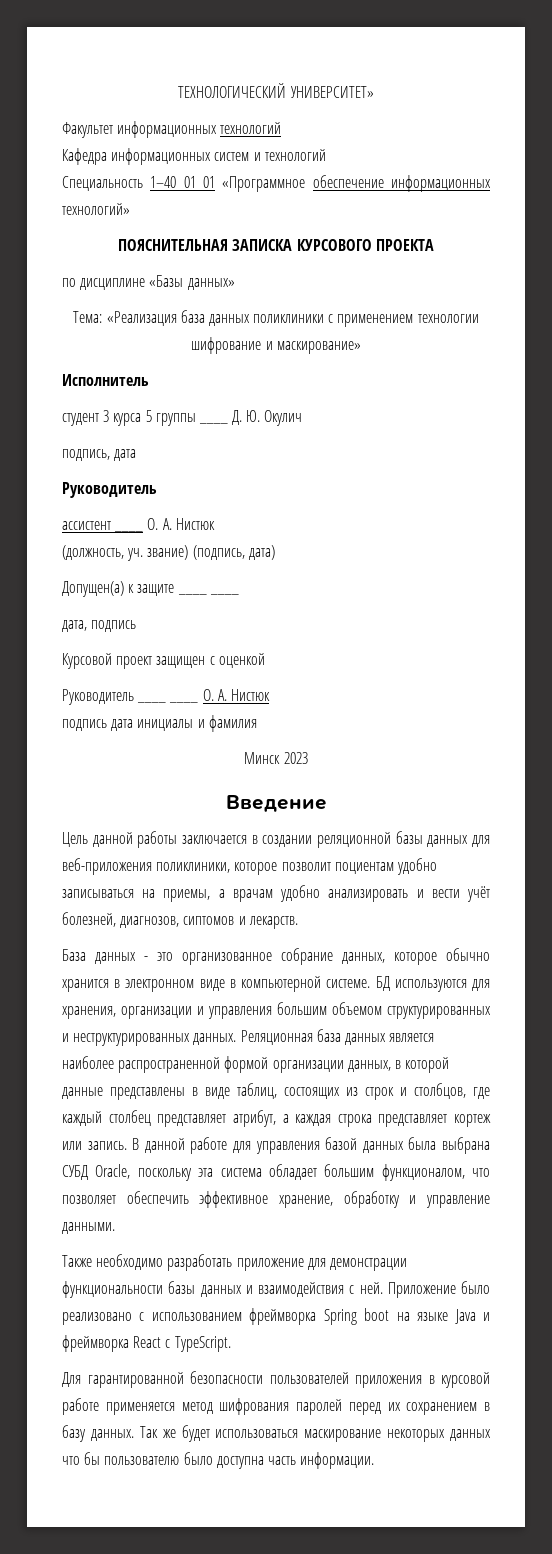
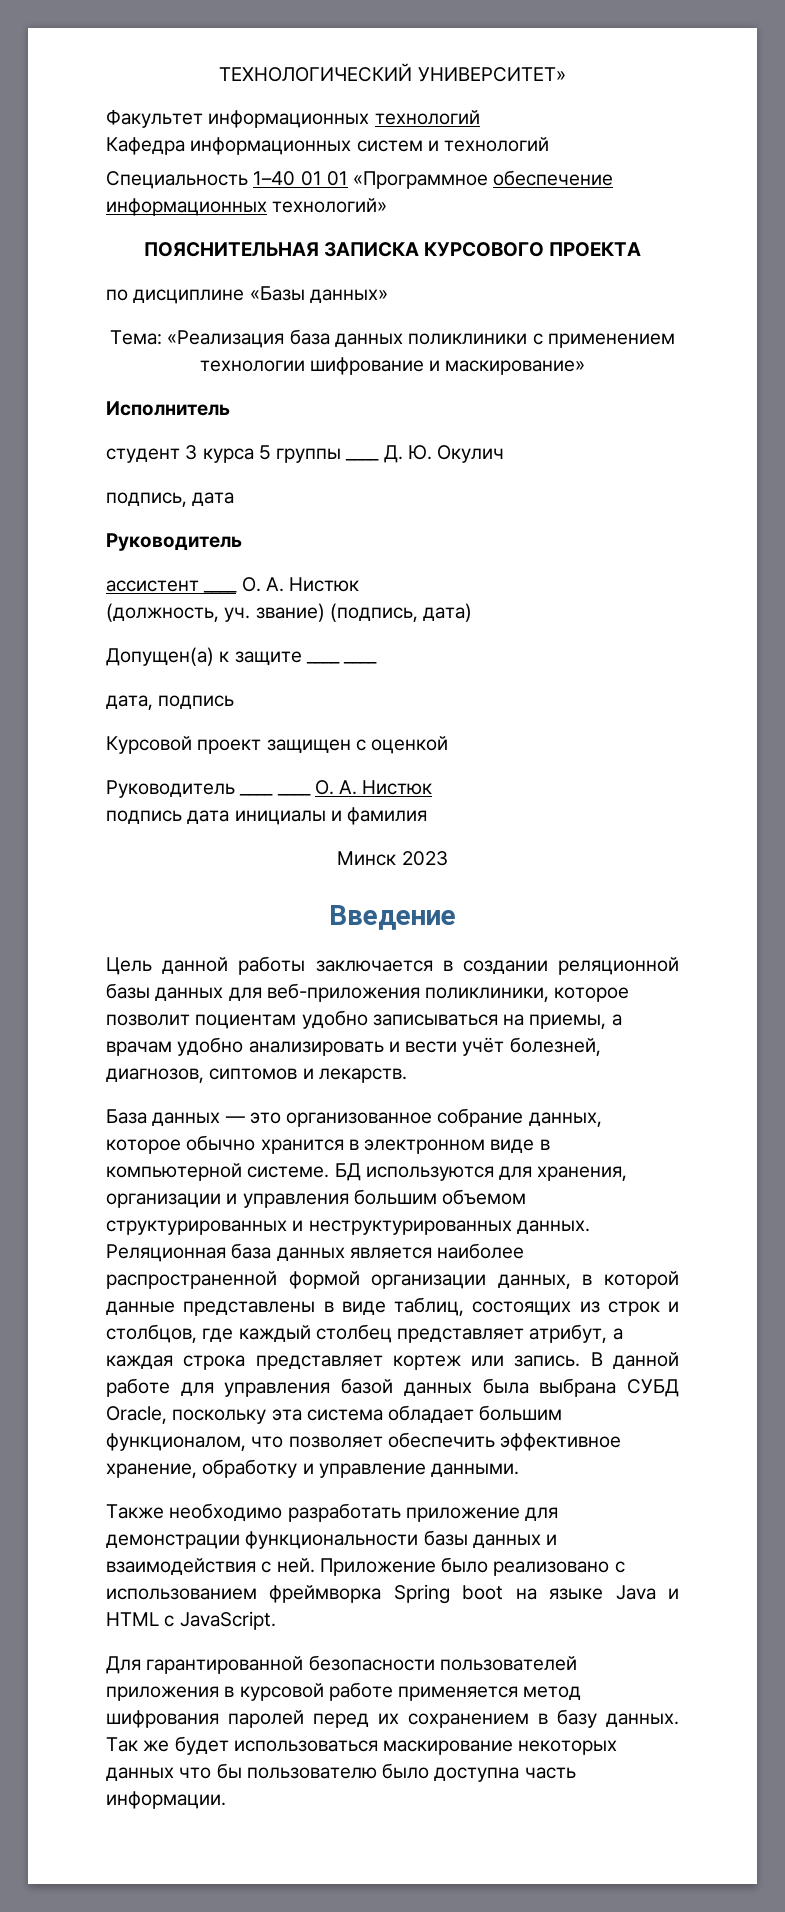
- База данных - это организованное собрание данных, которое обычно хранится в электронном виде в компьютерной системе.
+ База данных — это организованное собрание данных, которое обычно хранится в электронном виде в компьютерной системе.
- Приложение было реализовано с использованием фреймворка Spring boot на языке Java и фреймворка React с TypeScript.
+ Приложение было реализовано с использованием фреймворка Spring boot на языке Java и HTML c JavaScript.

